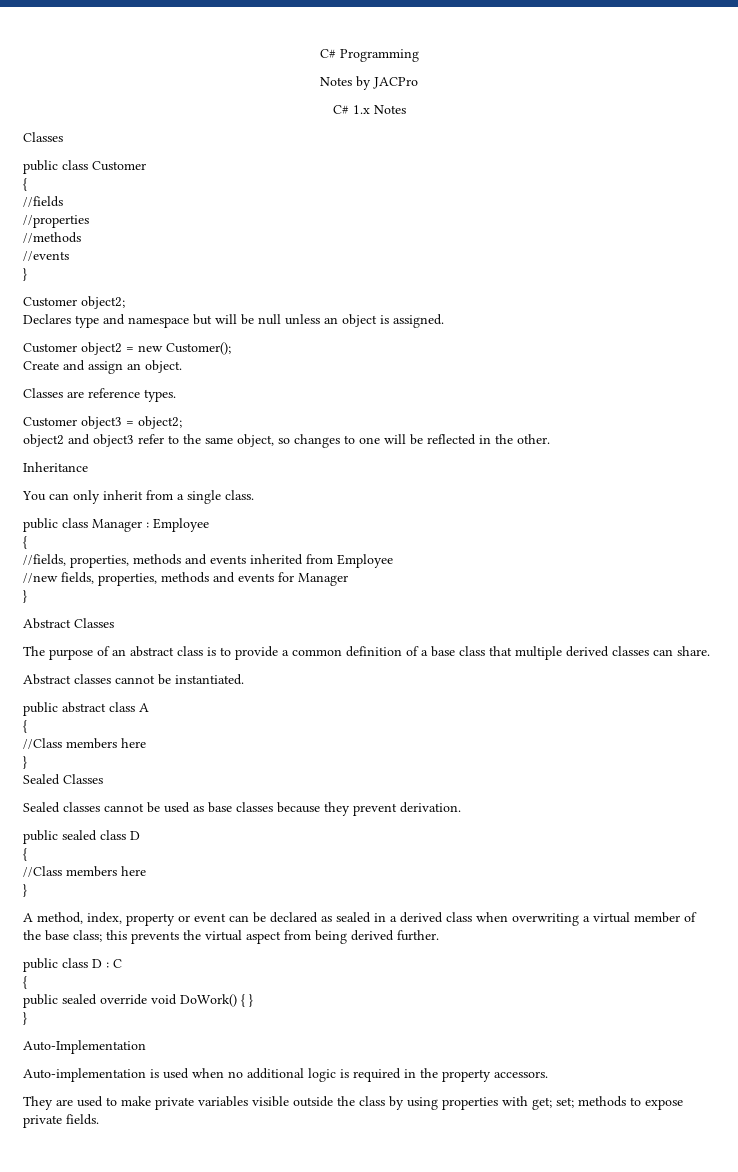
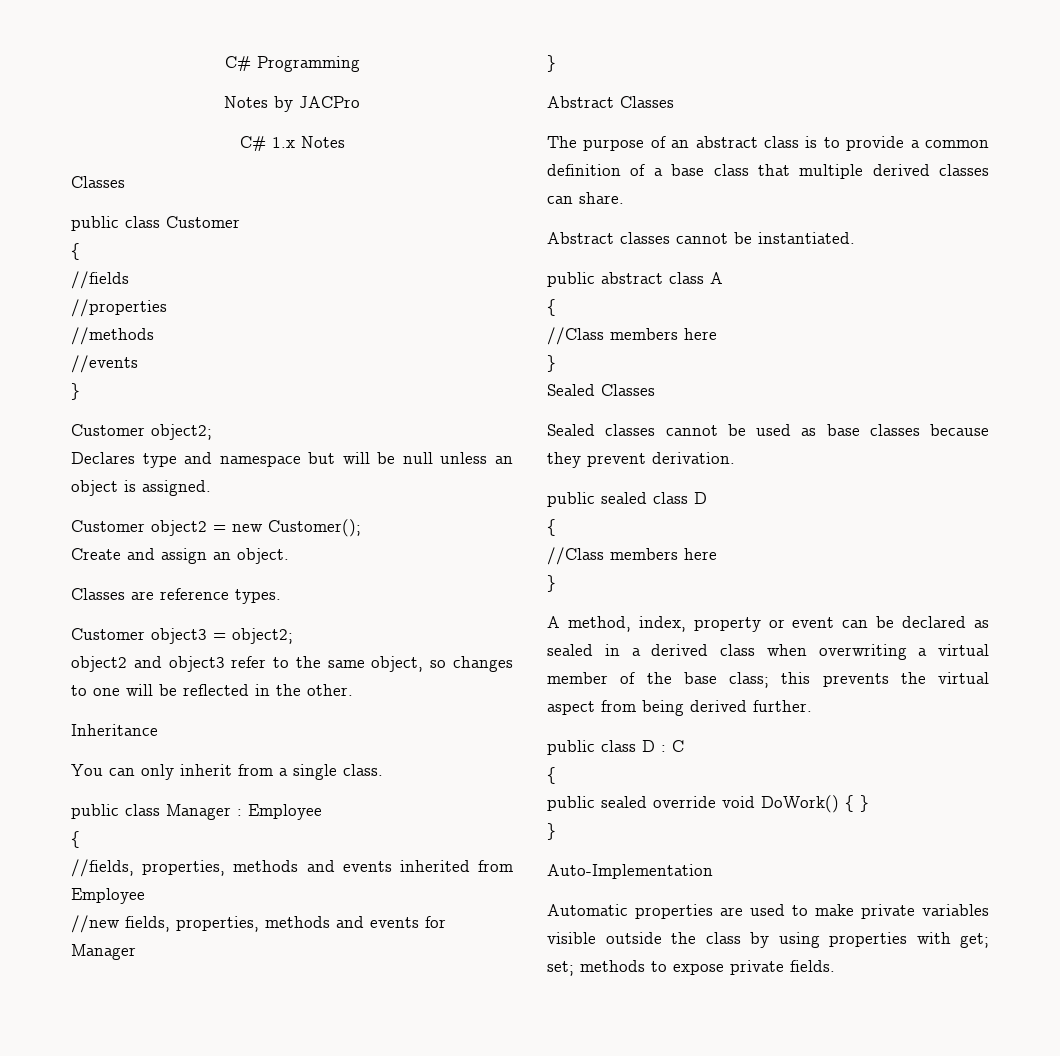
- Auto-implementation is used when no additional logic is required in the property accessors.
- They are used to make private variables visible outside the class by using properties with get; set; methods to expose private fields.
+ Automatic properties are used to make private variables visible outside the class by using properties with get; set; methods to expose private fields.

